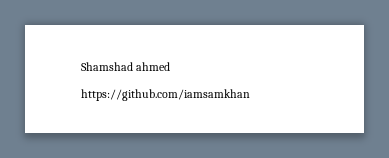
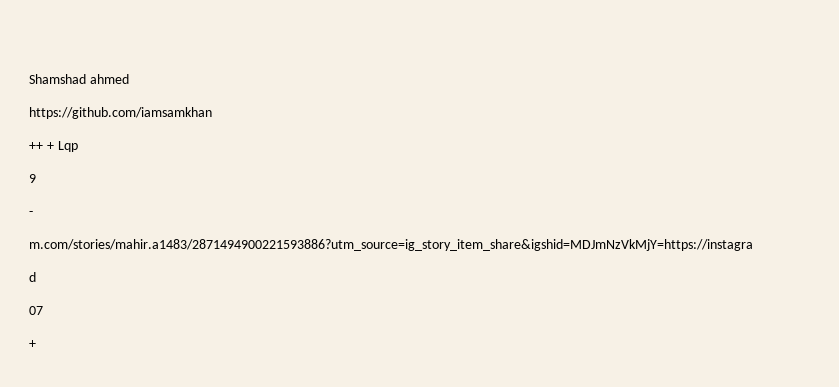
+ ++ + Lqp
+ 9
+ -
+ m.com/stories/mahir.a1483/2871494900221593886?utm_source=ig_story_item_share&igshid=MDJmNzVkMjY=https://instagra
+ d
+ 07
+ +

